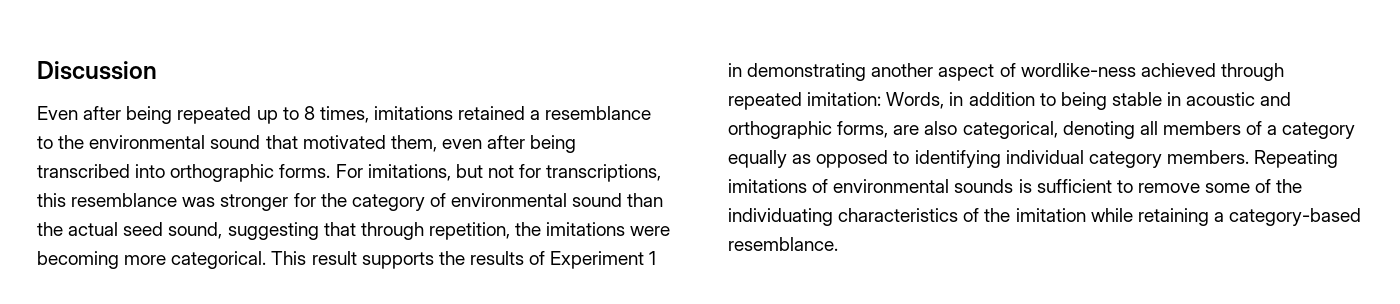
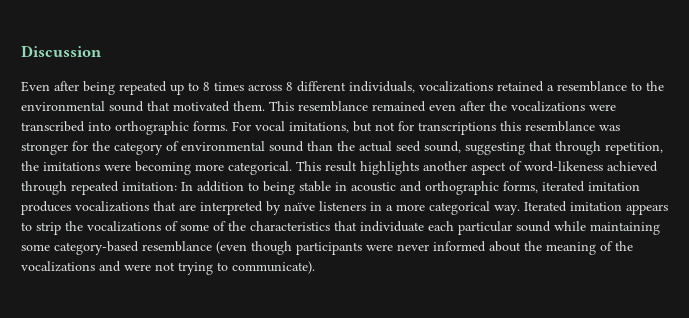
- Even after being repeated up to 8 times, imitations retained a resemblance to the environmental sound that motivated them, even after being transcribed into orthographic forms.
+ Even after being repeated up to 8 times across 8 different individuals, vocalizations retained a resemblance to the environmental sound that motivated them. This resemblance remained even after the vocalizations were transcribed into orthographic forms.
- For imitations, but not for transcriptions, this resemblance was stronger for the category of environmental sound than the actual seed sound, suggesting that through repetition, the imitations were becoming more categorical.
+ For vocal imitations, but not for transcriptions this resemblance was stronger for the category of environmental sound than the actual seed sound, suggesting that through repetition, the imitations were becoming more categorical.
- This result supports the results of Experiment 1 in demonstrating another aspect of wordlike-ness achieved through repeated imitation: Words, in addition to being stable in acoustic and orthographic forms, are also categorical, denoting all members of a category equally as opposed to identifying individual category members. Repeating imitations of environmental sounds is sufficient to remove some of the individuating characteristics of the imitation while retaining a category-based resemblance.
+ This result highlights another aspect of word-likeness achieved through repeated imitation: In addition to being stable in acoustic and orthographic forms, iterated imitation produces vocalizations that are interpreted by naïve listeners in a more categorical way. Iterated imitation appears to strip the vocalizations of some of the characteristics that individuate each particular sound while maintaining some category-based resemblance (even though participants were never informed about the meaning of the vocalizations and were not trying to communicate).

